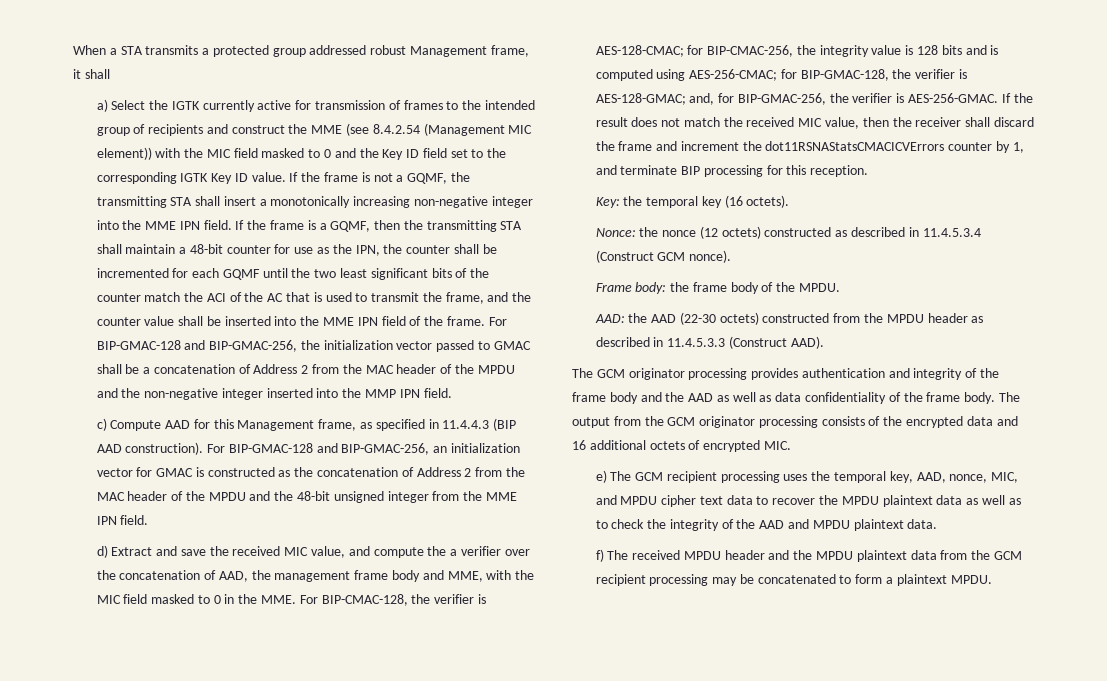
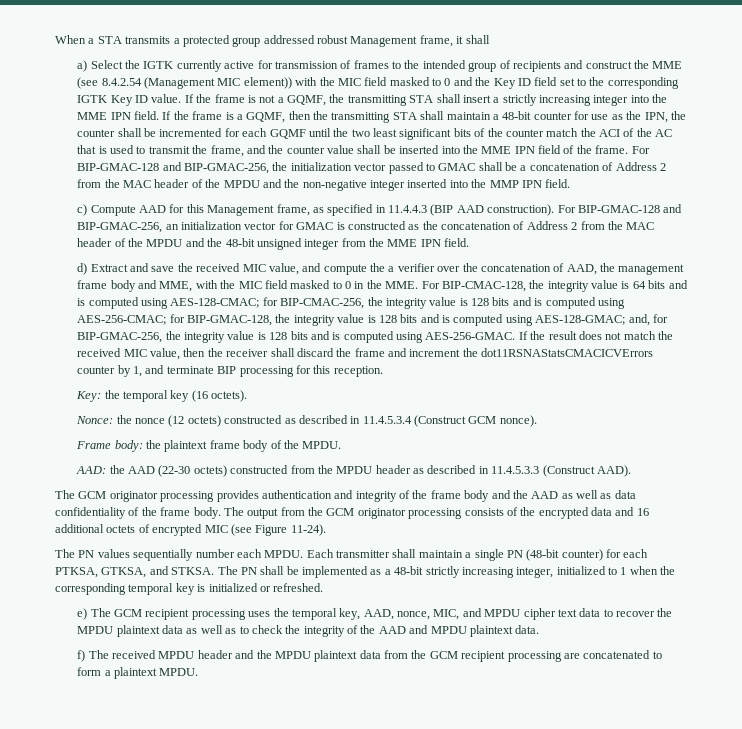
- If the frame is not a GQMF, the transmitting STA shall insert a monotonically increasing non-negative integer into the MME IPN field.
+ If the frame is not a GQMF, the transmitting STA shall insert a strictly increasing integer into the MME IPN field.
- d) Extract and save the received MIC value, and compute the a verifier over the concatenation of AAD, the management frame body and MME, with the MIC field masked to 0 in the MME. For BIP-CMAC-128, the verifier is AES-128-CMAC; for BIP-CMAC-256, the integrity value is 128 bits and is computed using AES-256-CMAC; for BIP-GMAC-128, the verifier is AES-128-GMAC; and, for BIP-GMAC-256, the verifier is AES-256-GMAC.
+ d) Extract and save the received MIC value, and compute the a verifier over the concatenation of AAD, the management frame body and MME, with the MIC field masked to 0 in the MME. For BIP-CMAC-128, the integrity value is 64 bits and is computed using AES-128-CMAC; for BIP-CMAC-256, the integrity value is 128 bits and is computed using AES-256-CMAC; for BIP-GMAC-128, the integrity value is 128 bits and is computed using AES-128-GMAC; and, for BIP-GMAC-256, the integrity value is 128 bits and is computed using AES-256-GMAC.
- Frame body: the frame body of the MPDU.
+ Frame body: the plaintext frame body of the MPDU.
- The output from the GCM originator processing consists of the encrypted data and 16 additional octets of encrypted MIC.
+ The output from the GCM originator processing consists of the encrypted data and 16 additional octets of encrypted MIC (see Figure 11-24).
+ The PN values sequentially number each MPDU. Each transmitter shall maintain a single PN (48-bit counter) for each PTKSA, GTKSA, and STKSA. The PN shall be implemented as a 48-bit strictly increasing integer, initialized to 1 when the corresponding temporal key is initialized or refreshed.
- f) The received MPDU header and the MPDU plaintext data from the GCM recipient processing may be concatenated to form a plaintext MPDU.
+ f) The received MPDU header and the MPDU plaintext data from the GCM recipient processing are concatenated to form a plaintext MPDU.

